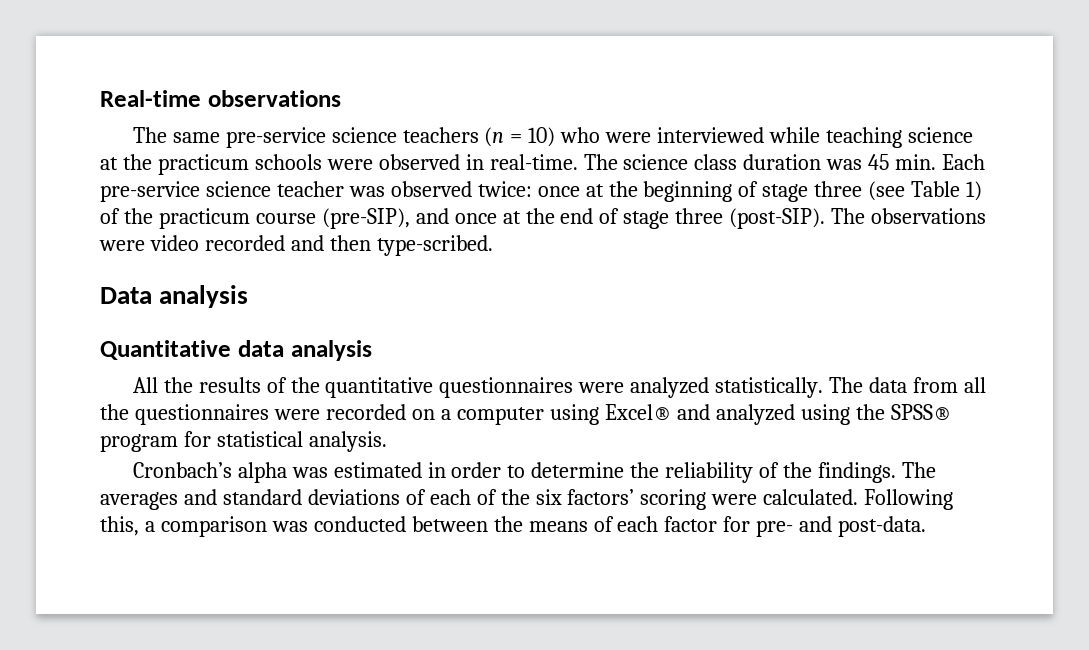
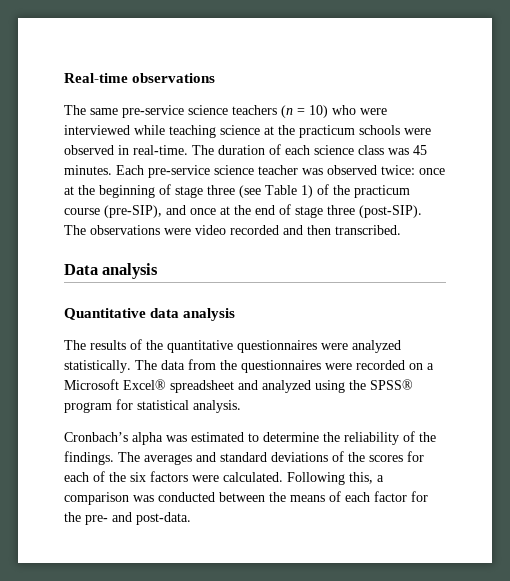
- The science class duration was 45 min. Each pre-service science teacher was observed twice: once at the beginning of stage three (see Table 1) of the practicum course (pre-SIP), and once at the end of stage three (post-SIP).
+ The duration of each science class was 45 minutes. Each pre-service science teacher was observed twice: once at the beginning of stage three (see Table 1) of the practicum course (pre-SIP), and once at the end of stage three (post-SIP).
- The observations were video recorded and then type-scribed.
+ The observations were video recorded and then transcribed.
- All the results of the quantitative questionnaires were analyzed statistically.
+ The results of the quantitative questionnaires were analyzed statistically.
- The data from all the questionnaires were recorded on a computer using Excel® and analyzed using the SPSS® program for statistical analysis.
+ The data from the questionnaires were recorded on a Microsoft Excel® spreadsheet and analyzed using the SPSS® program for statistical analysis.
- Cronbach’s alpha was estimated in order to determine the reliability of the findings.
+ Cronbach’s alpha was estimated to determine the reliability of the findings.
- The averages and standard deviations of each of the six factors’ scoring were calculated.
+ The averages and standard deviations of the scores for each of the six factors were calculated.
- Following this, a comparison was conducted between the means of each factor for pre- and post-data.
+ Following this, a comparison was conducted between the means of each factor for the pre- and post-data.

